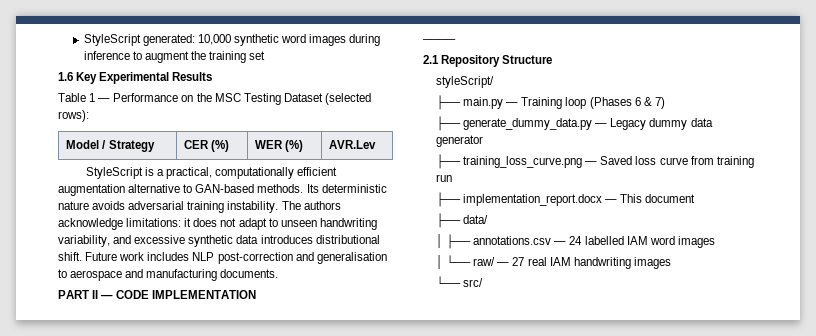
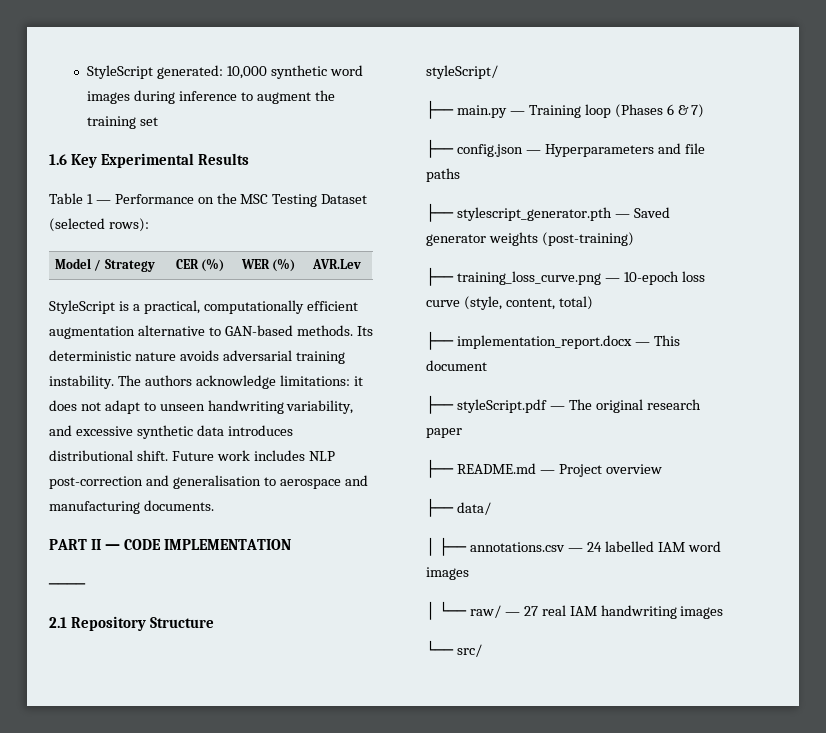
- ├── generate_dummy_data.py — Legacy dummy data generator
+ ├── config.json — Hyperparameters and file paths
+ ├── stylescript_generator.pth — Saved generator weights (post-training)
- ├── training_loss_curve.png — Saved loss curve from training run
+ ├── training_loss_curve.png — 10-epoch loss curve (style, content, total)
+ ├── styleScript.pdf — The original research paper
+ ├── README.md — Project overview

